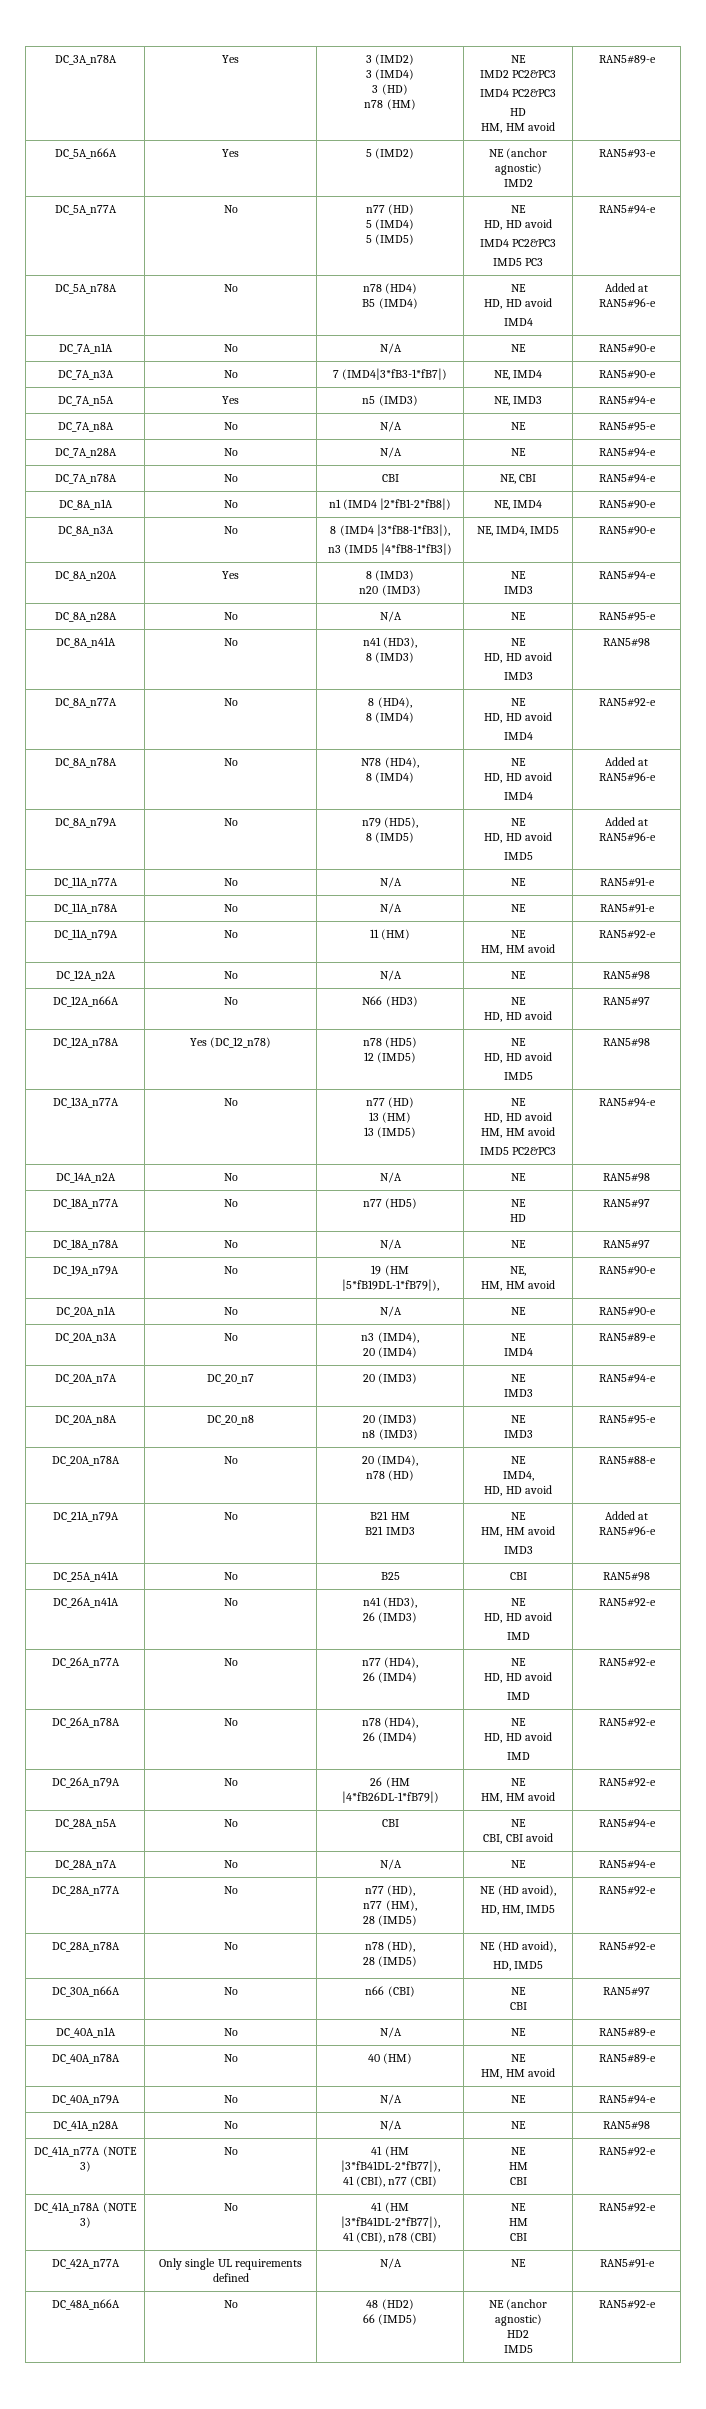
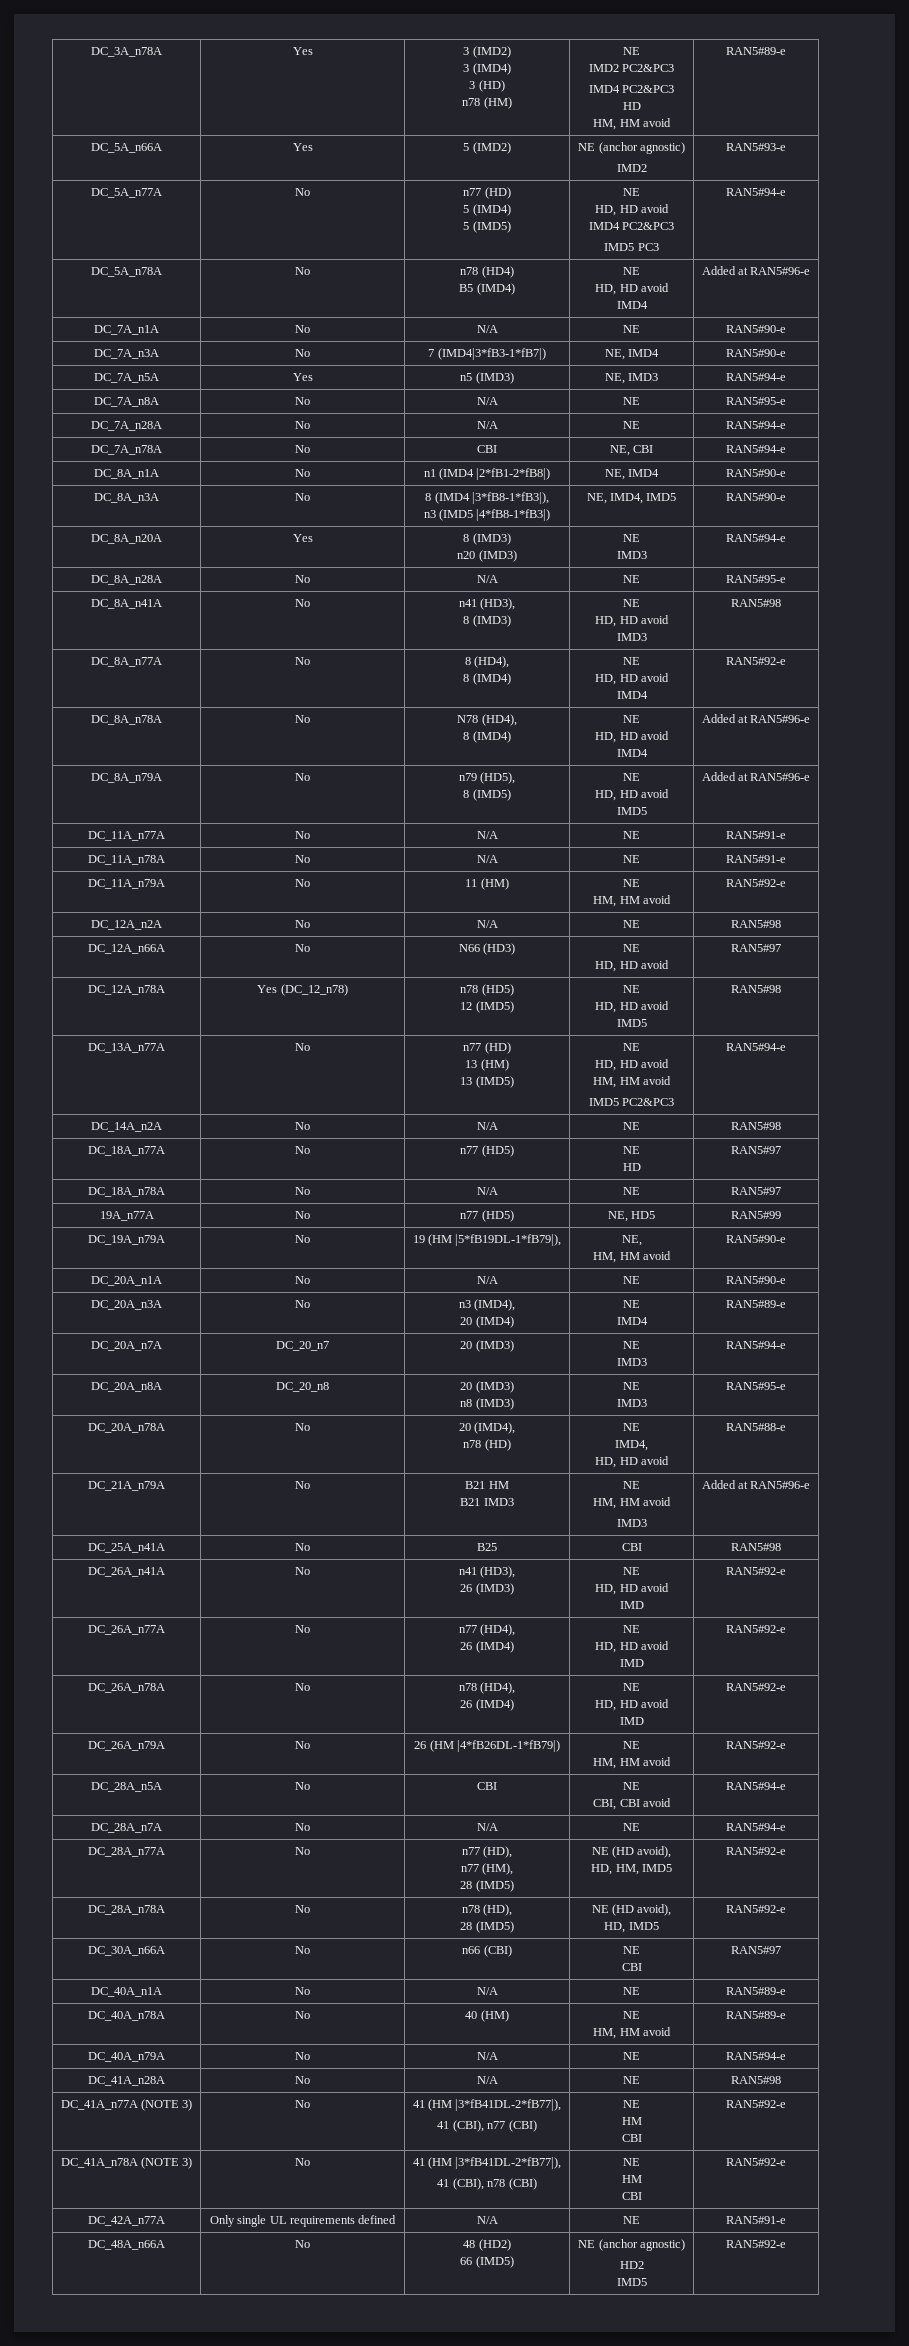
+ 19A_n77A | No | n77 (HD5) | NE, HD5 | RAN5#99

